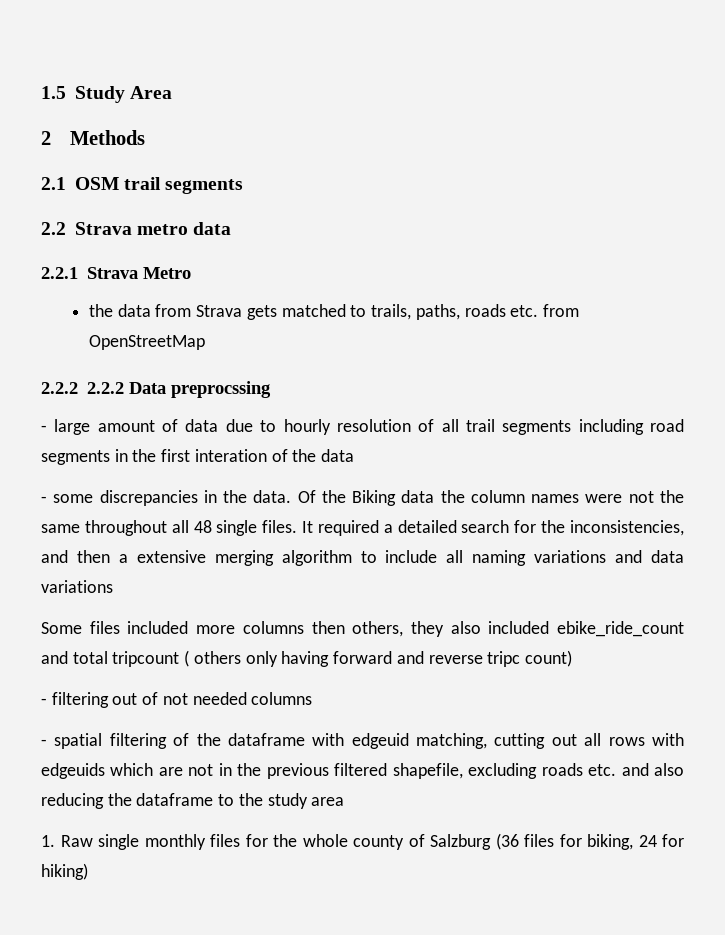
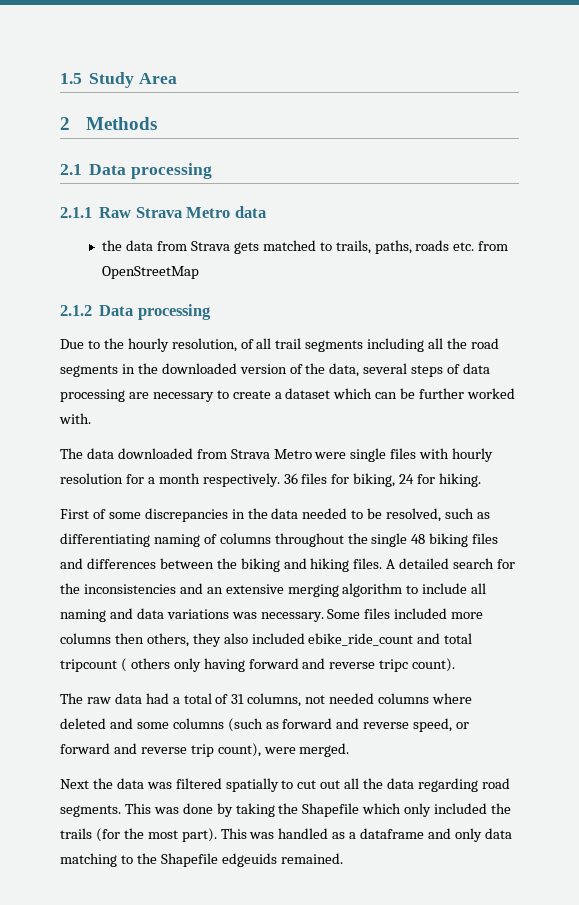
- 2.1 OSM trail segments
- 2.2 Strava metro data
- 2.2.1 Strava Metro
+ 2.1 Data processing
+ 2.1.1 Raw Strava Metro data
- 2.2.2 2.2.2 Data preprocssing
- - large amount of data due to hourly resolution of all trail segments including road segments in the first interation of the data
- - some discrepancies in the data. Of the Biking data the column names were not the same throughout all 48 single files. It required a detailed search for the inconsistencies, and then a extensive merging algorithm to include all naming variations and data variations
- Some files included more columns then others, they also included ebike_ride_count and total tripcount ( others only having forward and reverse tripc count)
- - filtering out of not needed columns
- - spatial filtering of the dataframe with edgeuid matching, cutting out all rows with edgeuids which are not in the previous filtered shapefile, excluding roads etc. and also reducing the dataframe to the study area
- 1. Raw single monthly files for the whole county of Salzburg (36 files for biking, 24 for hiking)
+ 2.1.2 Data processing
+ Due to the hourly resolution, of all trail segments including all the road segments in the downloaded version of the data, several steps of data processing are necessary to create a dataset which can be further worked with.
+ The data downloaded from Strava Metro were single files with hourly resolution for a month respectively. 36 files for biking, 24 for hiking.
+ First of some discrepancies in the data needed to be resolved, such as differentiating naming of columns throughout the single 48 biking files and differences between the biking and hiking files. A detailed search for the inconsistencies and an extensive merging algorithm to include all naming and data variations was necessary. Some files included more columns then others, they also included ebike_ride_count and total tripcount ( others only having forward and reverse tripc count).
+ The raw data had a total of 31 columns, not needed columns where deleted and some columns (such as forward and reverse speed, or forward and reverse trip count), were merged.
+ Next the data was filtered spatially to cut out all the data regarding road segments. This was done by taking the Shapefile which only included the trails (for the most part). This was handled as a dataframe and only data matching to the Shapefile edgeuids remained.

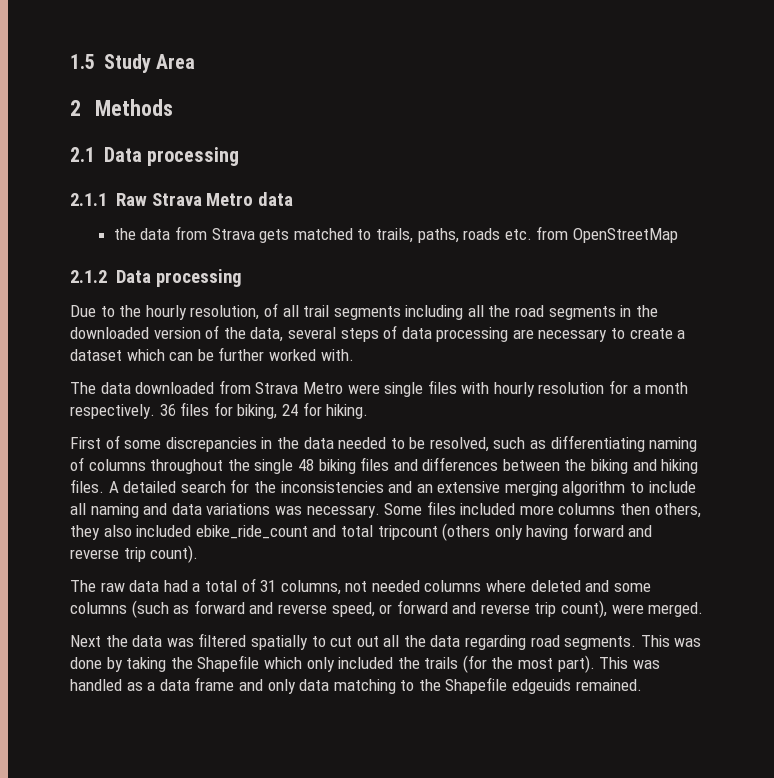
- Some files included more columns then others, they also included ebike_ride_count and total tripcount ( others only having forward and reverse tripc count).
+ Some files included more columns then others, they also included ebike_ride_count and total tripcount (others only having forward and reverse trip count).
- This was handled as a dataframe and only data matching to the Shapefile edgeuids remained.
+ This was handled as a data frame and only data matching to the Shapefile edgeuids remained.

